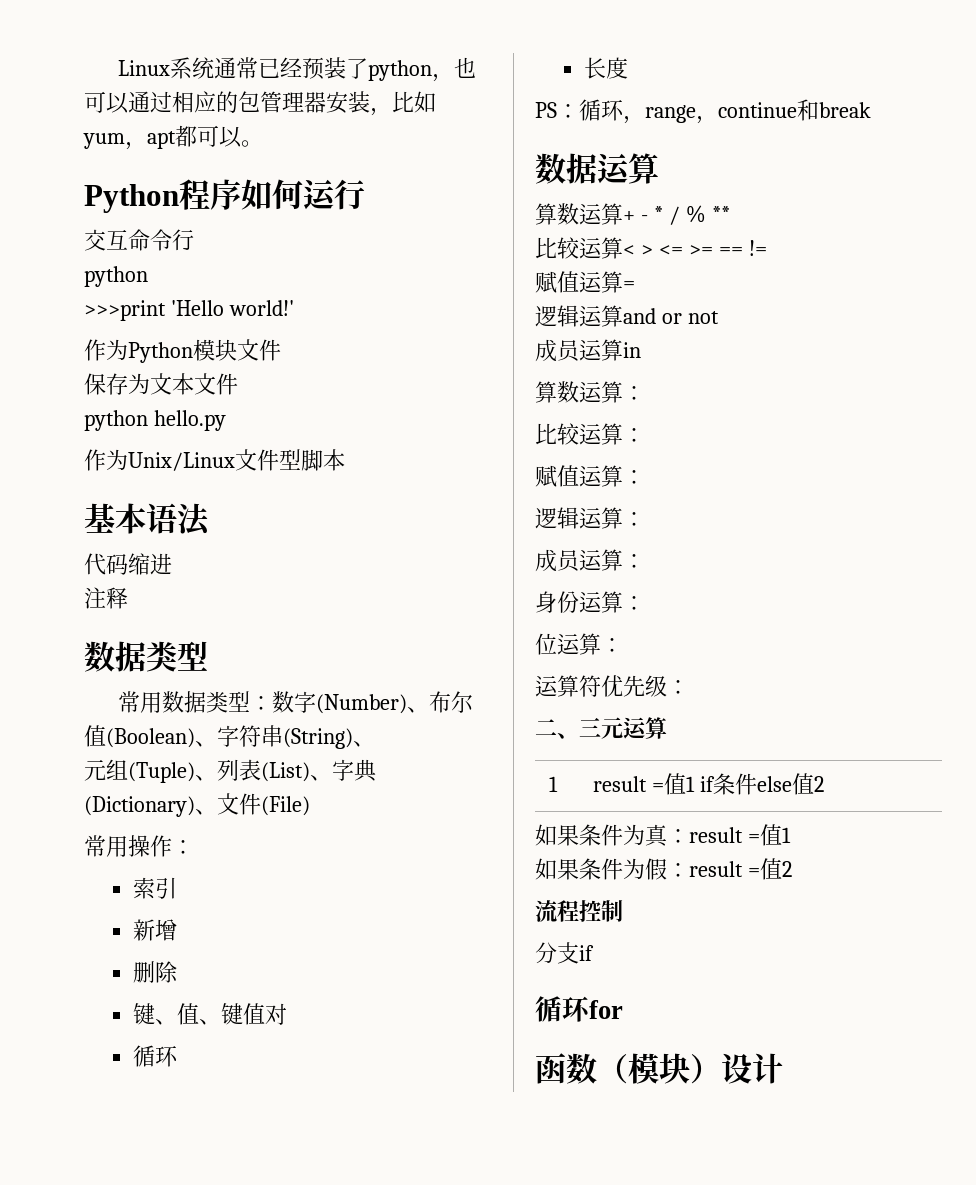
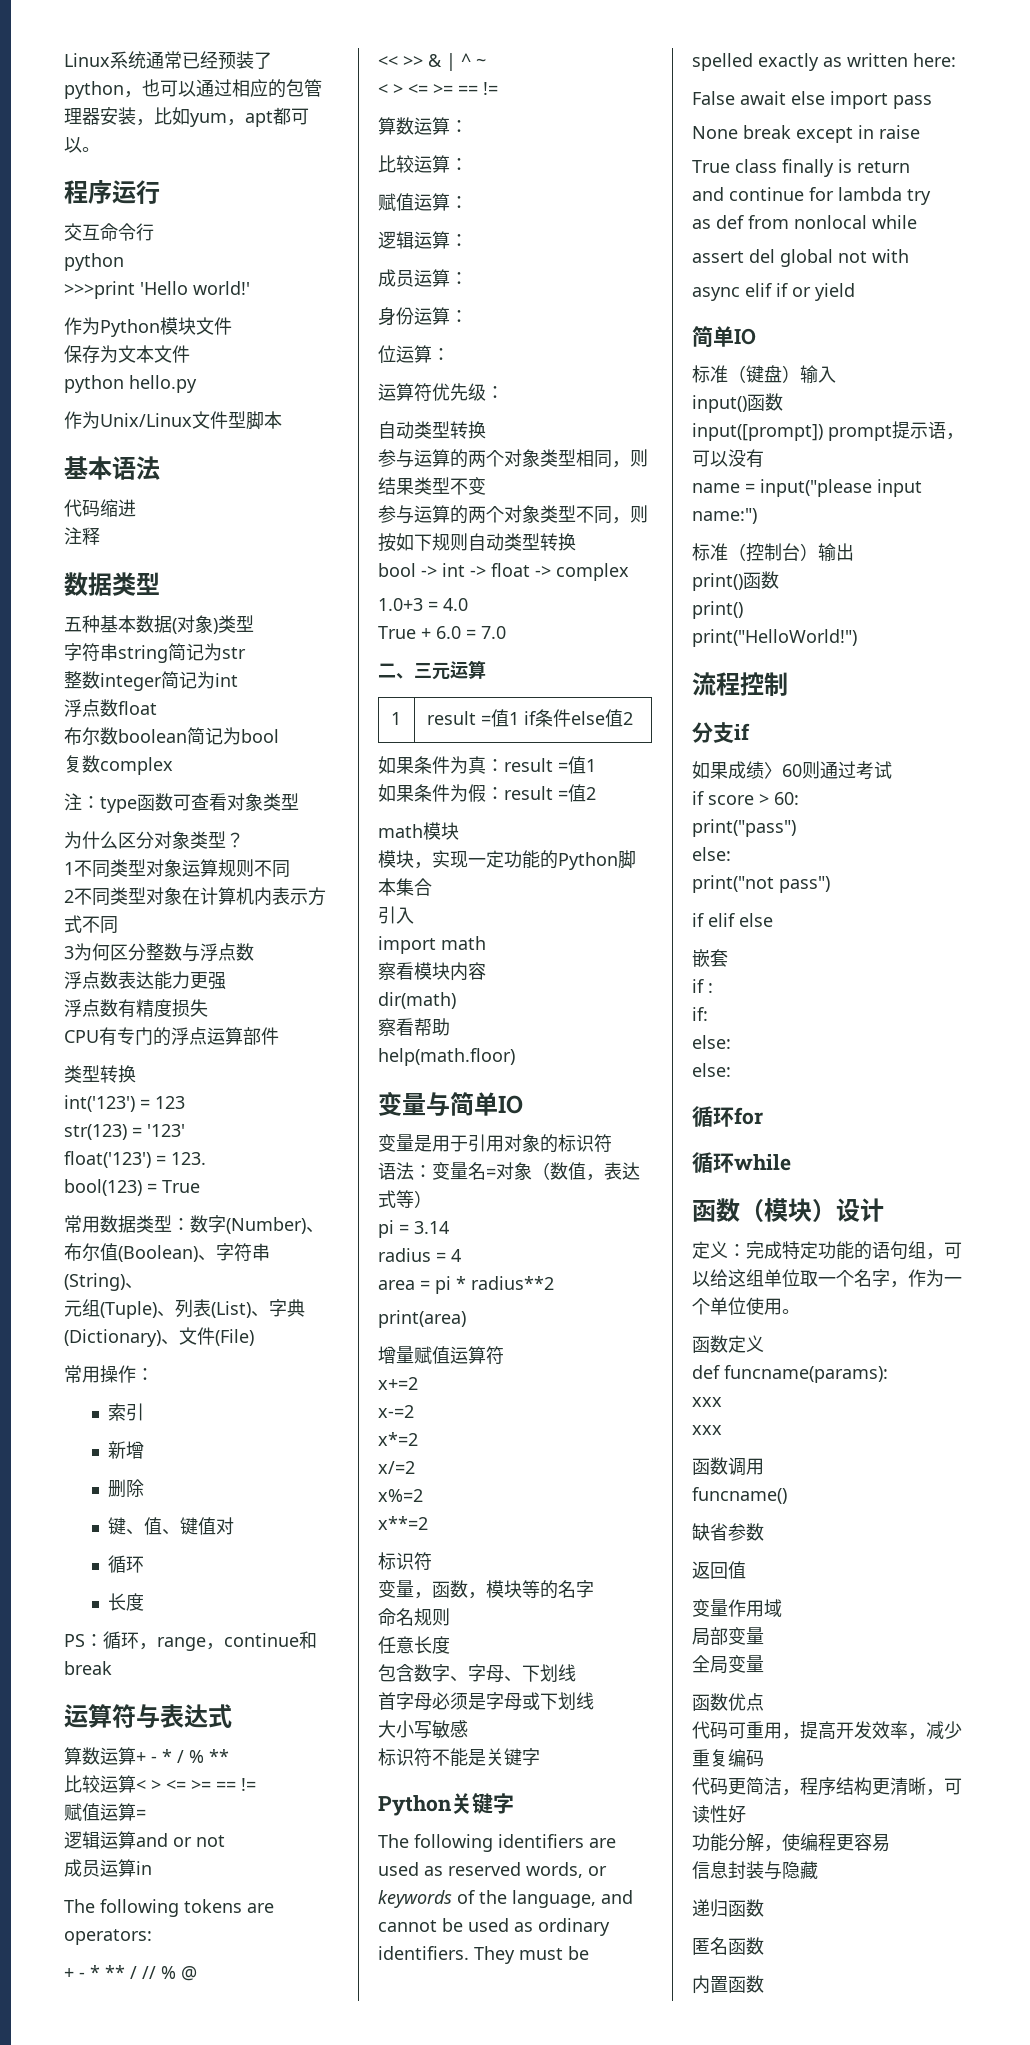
- Python程序如何运行
+ 程序运行
+ 五种基本数据(对象)类型
+ 字符串string简记为str
+ 整数integer简记为int
+ 浮点数float
+ 布尔数boolean简记为bool
+ 复数complex
+ 注：type函数可查看对象类型
+ 为什么区分对象类型？
+ 1不同类型对象运算规则不同
+ 2不同类型对象在计算机内表示方式不同
+ 3为何区分整数与浮点数
+ 浮点数表达能力更强
+ 浮点数有精度损失
+ CPU有专门的浮点运算部件
+ 类型转换
+ int('123') = 123
+ str(123) = '123'
+ float('123') = 123.
+ bool(123) = True
- 数据运算
+ 运算符与表达式
+ The following tokens are operators:
+ + - * ** / // % @
+ << >> & | ^ ~
+ < > <= >= == !=
  运算符优先级：
+ 自动类型转换
+ 参与运算的两个对象类型相同，则结果类型不变
+ 参与运算的两个对象类型不同，则按如下规则自动类型转换
+ bool -> int -> float -> complex
+ 1.0+3 = 4.0
+ True + 6.0 = 7.0
+ math模块
+ 模块，实现一定功能的Python脚本集合
+ 引入
+ import math
+ 察看模块内容
+ dir(math)
+ 察看帮助
+ help(math.floor)
+ 变量与简单IO
+ 变量是用于引用对象的标识符
+ 语法：变量名=对象（数值，表达式等）
+ pi = 3.14
+ radius = 4
+ area = pi * radius**2
+ print(area)
+ 增量赋值运算符
+ x+=2
+ x-=2
+ x*=2
+ x/=2
+ x%=2
+ x**=2
+ 标识符
+ 变量，函数，模块等的名字
+ 命名规则
+ 任意长度
+ 包含数字、字母、下划线
+ 首字母必须是字母或下划线
+ 大小写敏感
+ 标识符不能是关键字
+ Python关键字
+ The following identifiers are used as reserved words, or keywords of the language, and cannot be used as ordinary identifiers. They must be spelled exactly as written here:
+ False await else import pass
+ None break except in raise
+ True class finally is return
+ and continue for lambda try
+ as def from nonlocal while
+ assert del global not with
+ async elif if or yield
+ 简单IO
+ 标准（键盘）输入
+ input()函数
+ input([prompt]) prompt提示语，可以没有
+ name = input("please input name:")
+ 标准（控制台）输出
+ print()函数
+ print()
+ print("HelloWorld!")
  流程控制
  分支if
+ 如果成绩〉60则通过考试
+ if score > 60:
+ print("pass")
+ else:
+ print("not pass")
+ if elif else
+ 嵌套
+ if :
+ if:
+ else:
+ else:
+ 循环while
+ 定义：完成特定功能的语句组，可以给这组单位取一个名字，作为一个单位使用。
+ 函数定义
+ def funcname(params):
+ xxx
+ xxx
+ 函数调用
+ funcname()
+ 缺省参数
+ 返回值
+ 变量作用域
+ 局部变量
+ 全局变量
+ 函数优点
+ 代码可重用，提高开发效率，减少重复编码
+ 代码更简洁，程序结构更清晰，可读性好
+ 功能分解，使编程更容易
+ 信息封装与隐藏
+ 递归函数
+ 匿名函数
+ 内置函数

